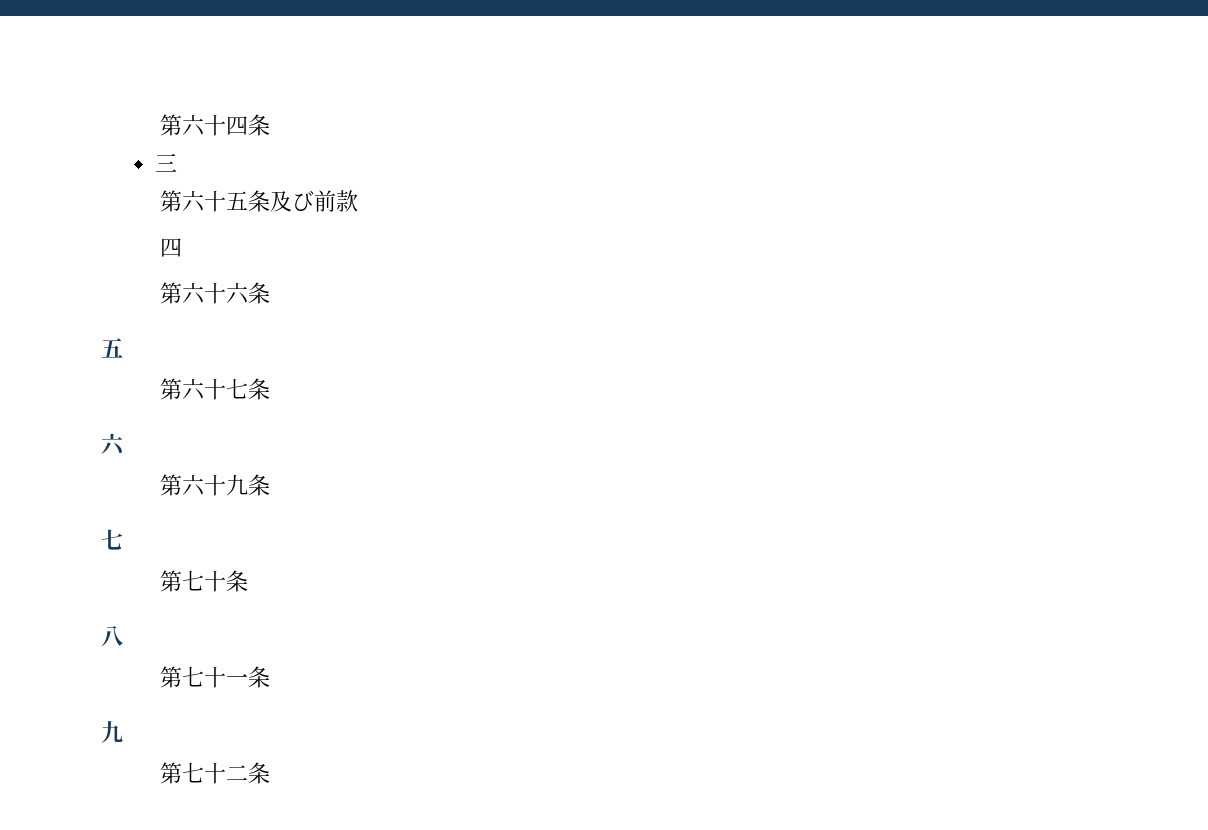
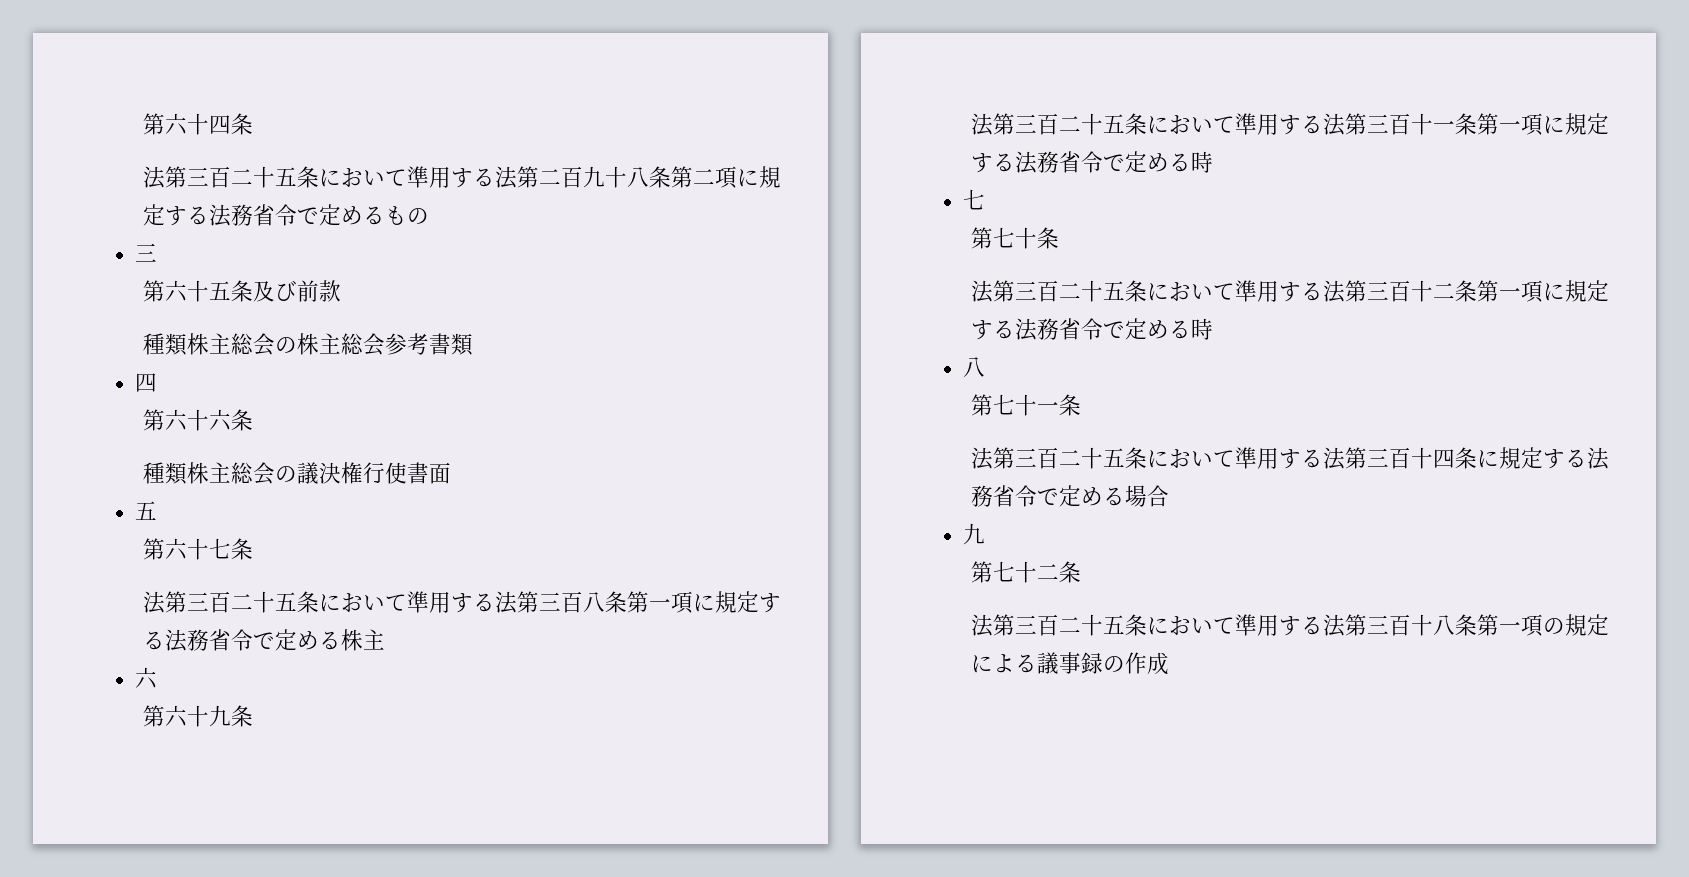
+ 法第三百二十五条において準用する法第二百九十八条第二項に規定する法務省令で定めるもの
  第六十五条及び前款
+ 種類株主総会の株主総会参考書類
  四
  第六十六条
+ 種類株主総会の議決権行使書面
  五
  第六十七条
+ 法第三百二十五条において準用する法第三百八条第一項に規定する法務省令で定める株主
  六
  第六十九条
+ 法第三百二十五条において準用する法第三百十一条第一項に規定する法務省令で定める時
  七
  第七十条
+ 法第三百二十五条において準用する法第三百十二条第一項に規定する法務省令で定める時
  八
  第七十一条
+ 法第三百二十五条において準用する法第三百十四条に規定する法務省令で定める場合
  九
  第七十二条
+ 法第三百二十五条において準用する法第三百十八条第一項の規定による議事録の作成

